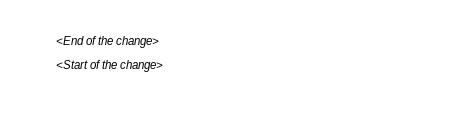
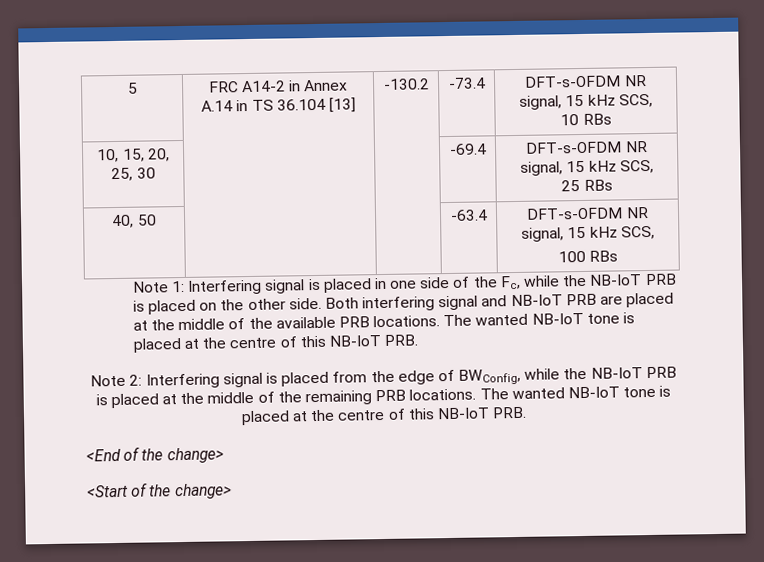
+ 5 | FRC A14-2 in Annex A.14 in TS 36.104 [13] | -130.2 | -73.4 | DFT-s-OFDM NR signal, 15 kHz SCS,
+ 10 RBs
+ 10, 15, 20, 25, 30 | | | -69.4 | DFT-s-OFDM NR signal, 15 kHz SCS,
+ 25 RBs
+ 40, 50 | | | -63.4 | DFT-s-OFDM NR signal, 15 kHz SCS,
+ 100 RBs
+ Note 1: Interfering signal is placed in one side of the Fc, while the NB-IoT PRB is placed on the other side. Both interfering signal and NB-IoT PRB are placed at the middle of the available PRB locations. The wanted NB-IoT tone is placed at the centre of this NB-IoT PRB.
+ Note 2: Interfering signal is placed from the edge of BWConfig, while the NB-IoT PRB is placed at the middle of the remaining PRB locations. The wanted NB-IoT tone is placed at the centre of this NB-IoT PRB.

